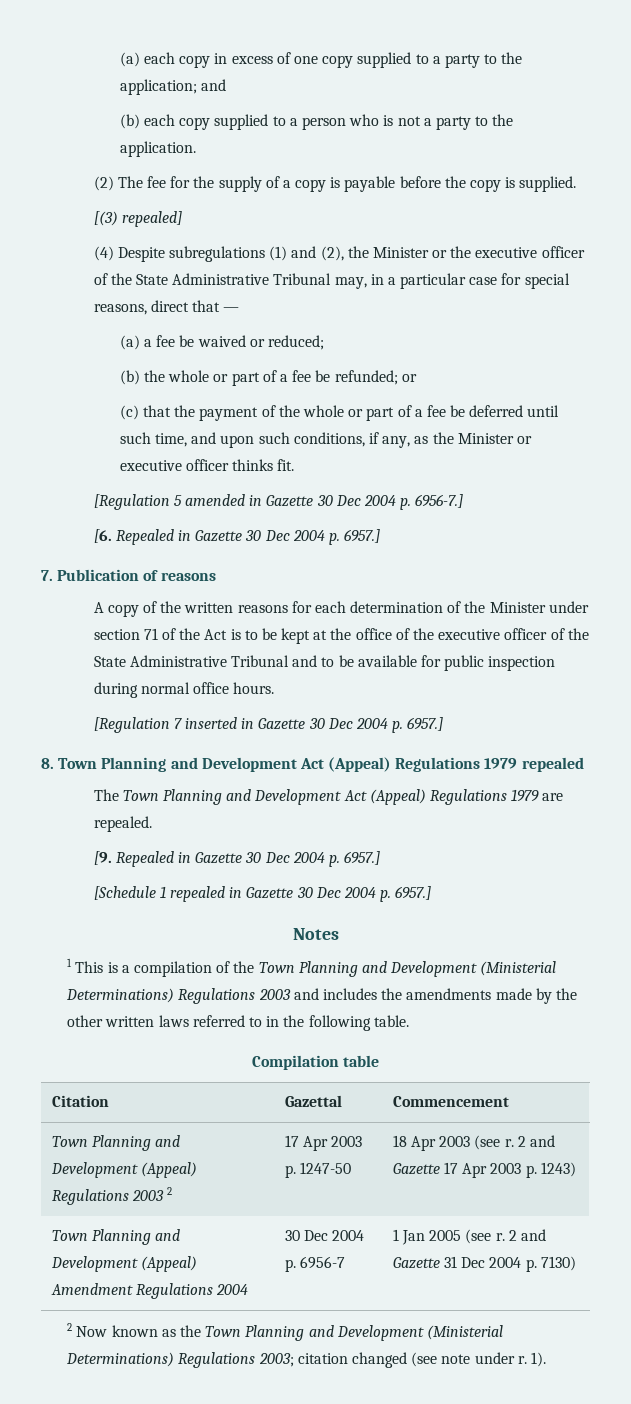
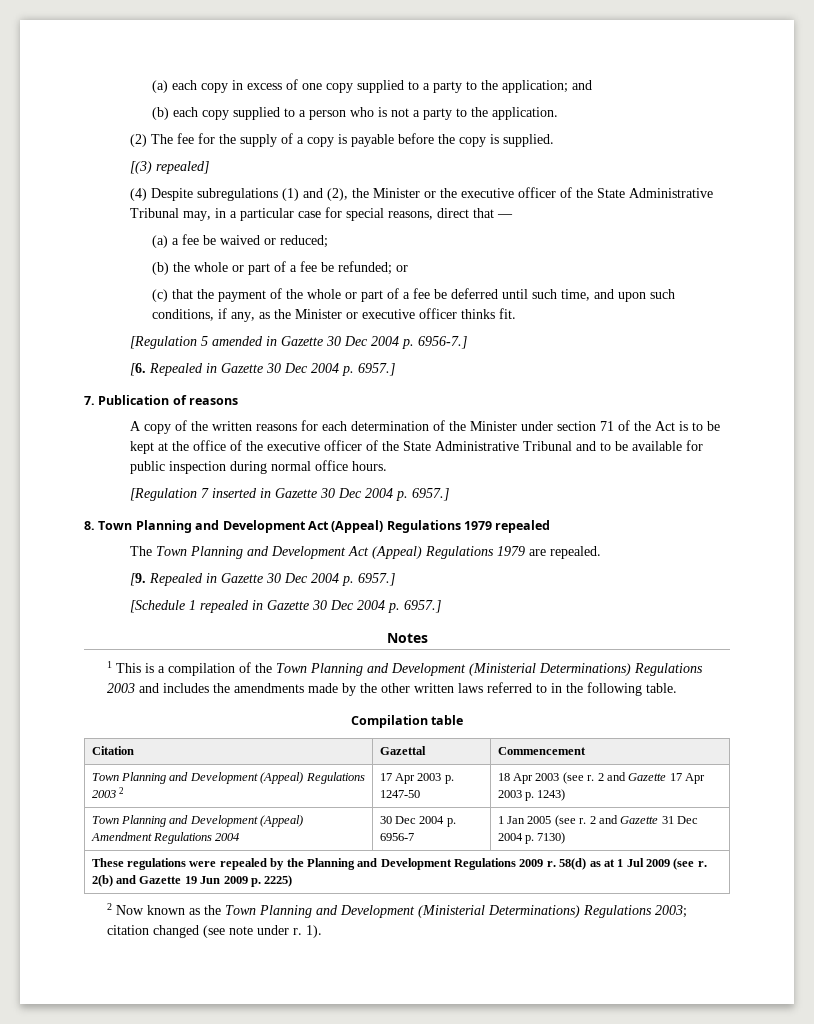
+ These regulations were repealed by the Planning and Development Regulations 2009 r. 58(d) as at 1 Jul 2009 (see r. 2(b) and Gazette 19 Jun 2009 p. 2225)

